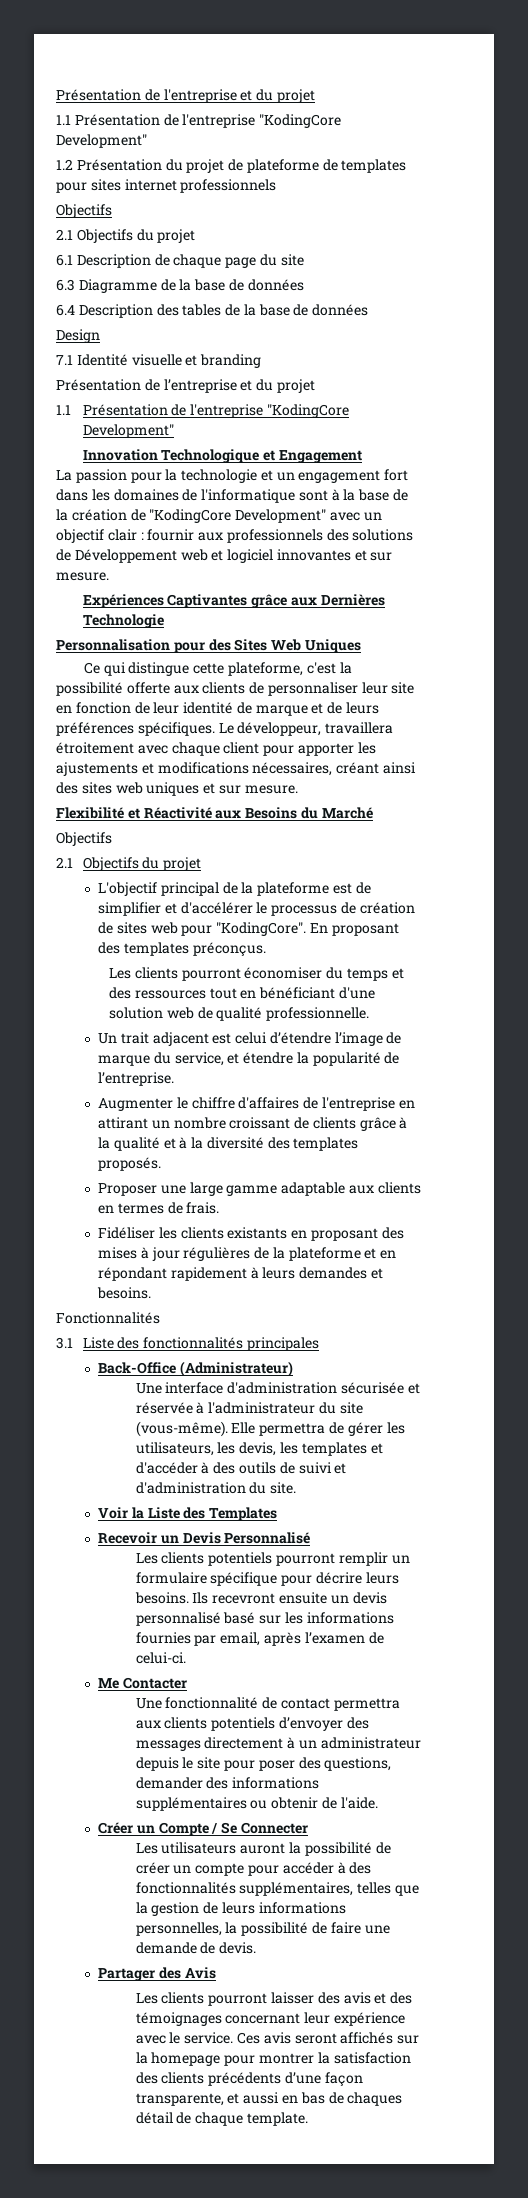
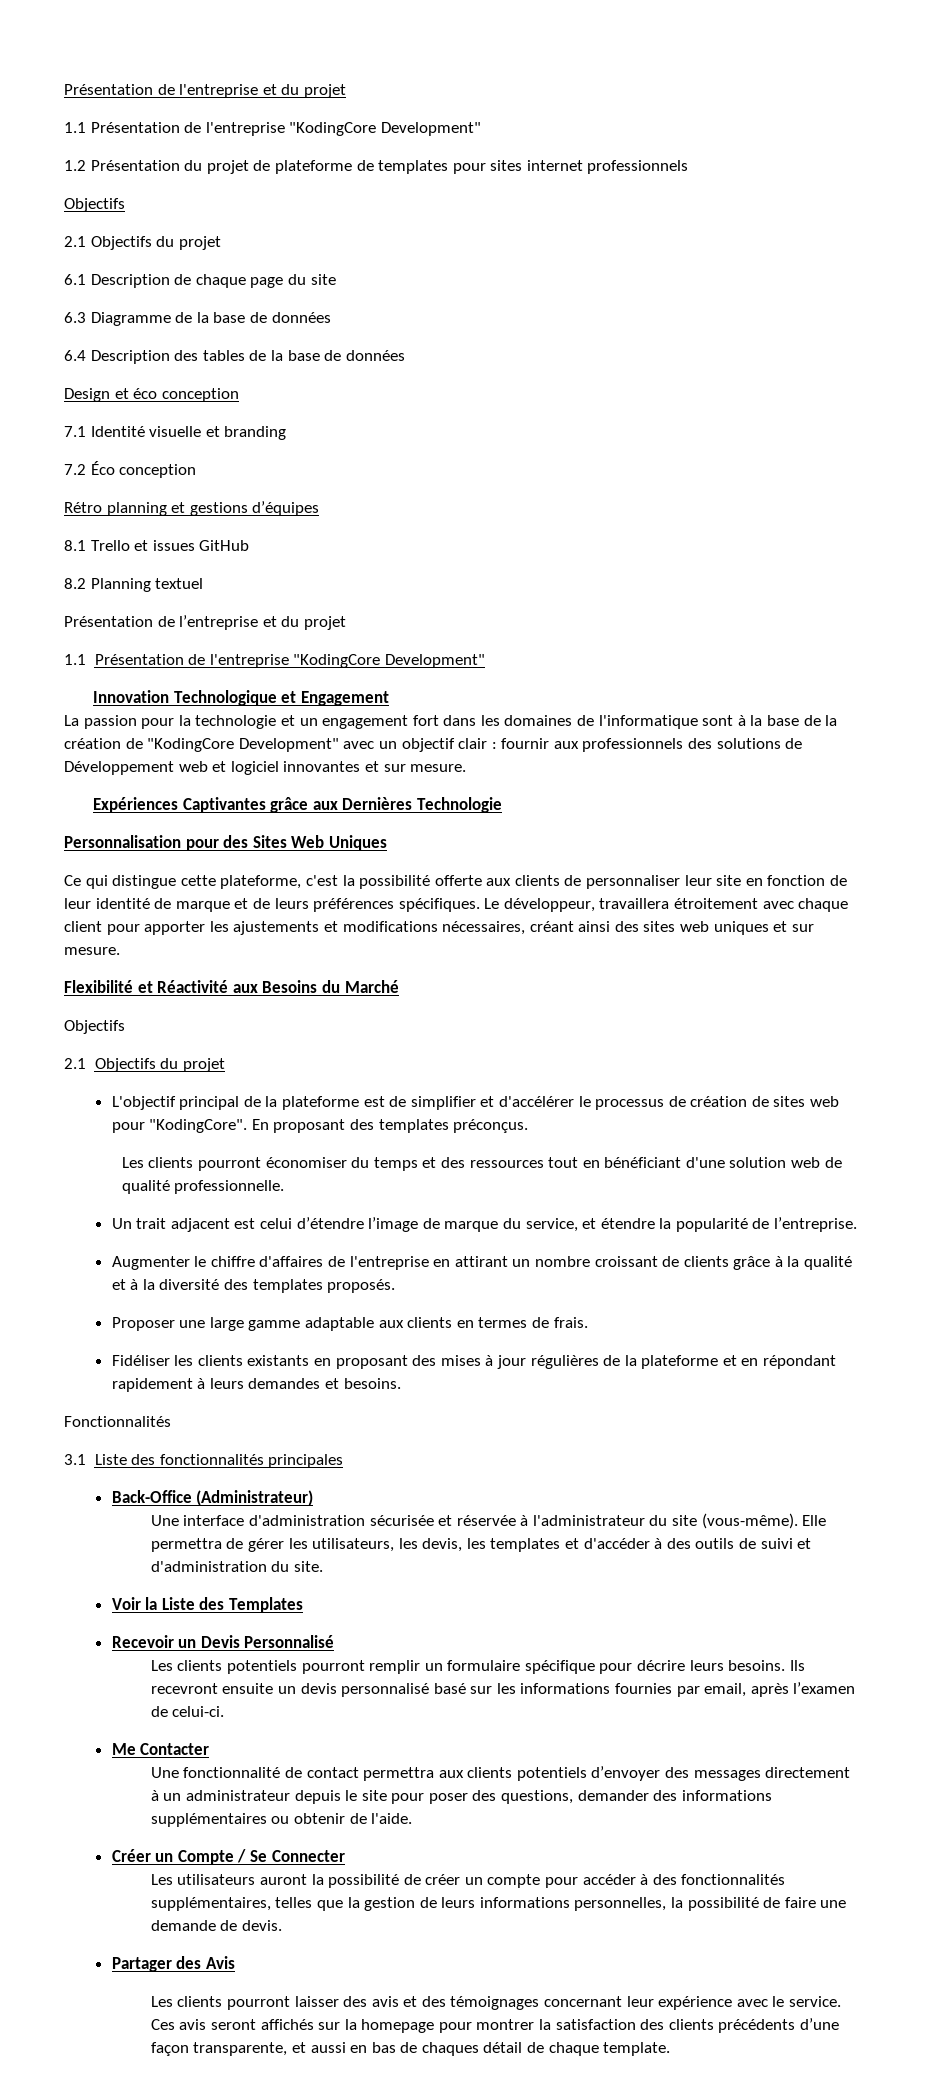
- Design
+ Design et éco conception
+ 7.2 Éco conception
+ Rétro planning et gestions d’équipes
+ 8.1 Trello et issues GitHub
+ 8.2 Planning textuel

